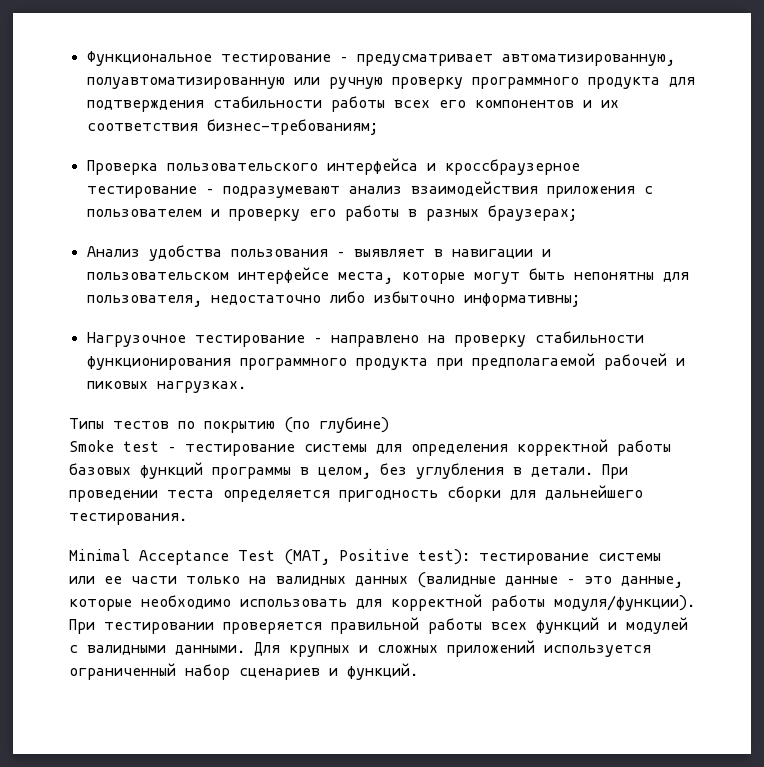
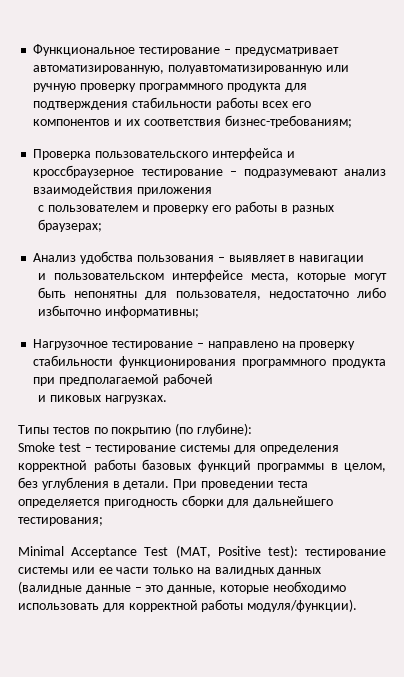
- Проверка пользовательского интерфейса и кроссбраузерное тестирование – подразумевают анализ взаимодействия приложения с пользователем и проверку его работы в разных браузерах;
+ Проверка пользовательского интерфейса и кроссбраузерное тестирование – подразумевают анализ взаимодействия приложения
+ с пользователем и проверку его работы в разных браузерах;
- Анализ удобства пользования – выявляет в навигации и пользовательском интерфейсе места, которые могут быть непонятны для пользователя, недостаточно либо избыточно информативны;
+ Анализ удобства пользования – выявляет в навигации
+ и пользовательском интерфейсе места, которые могут быть непонятны для пользователя, недостаточно либо избыточно информативны;
- Нагрузочное тестирование – направлено на проверку стабильности функционирования программного продукта при предполагаемой рабочей и пиковых нагрузках.
+ Нагрузочное тестирование – направлено на проверку стабильности функционирования программного продукта при предполагаемой рабочей
+ и пиковых нагрузках.
- Типы тестов по покрытию (по глубине)
+ Типы тестов по покрытию (по глубине):
- При проведении теста определяется пригодность сборки для дальнейшего тестирования.
+ При проведении теста определяется пригодность сборки для дальнейшего тестирования;
- При тестировании проверяется правильной работы всех функций и модулей с валидными данными. Для крупных и сложных приложений используется ограниченный набор сценариев и функций.

